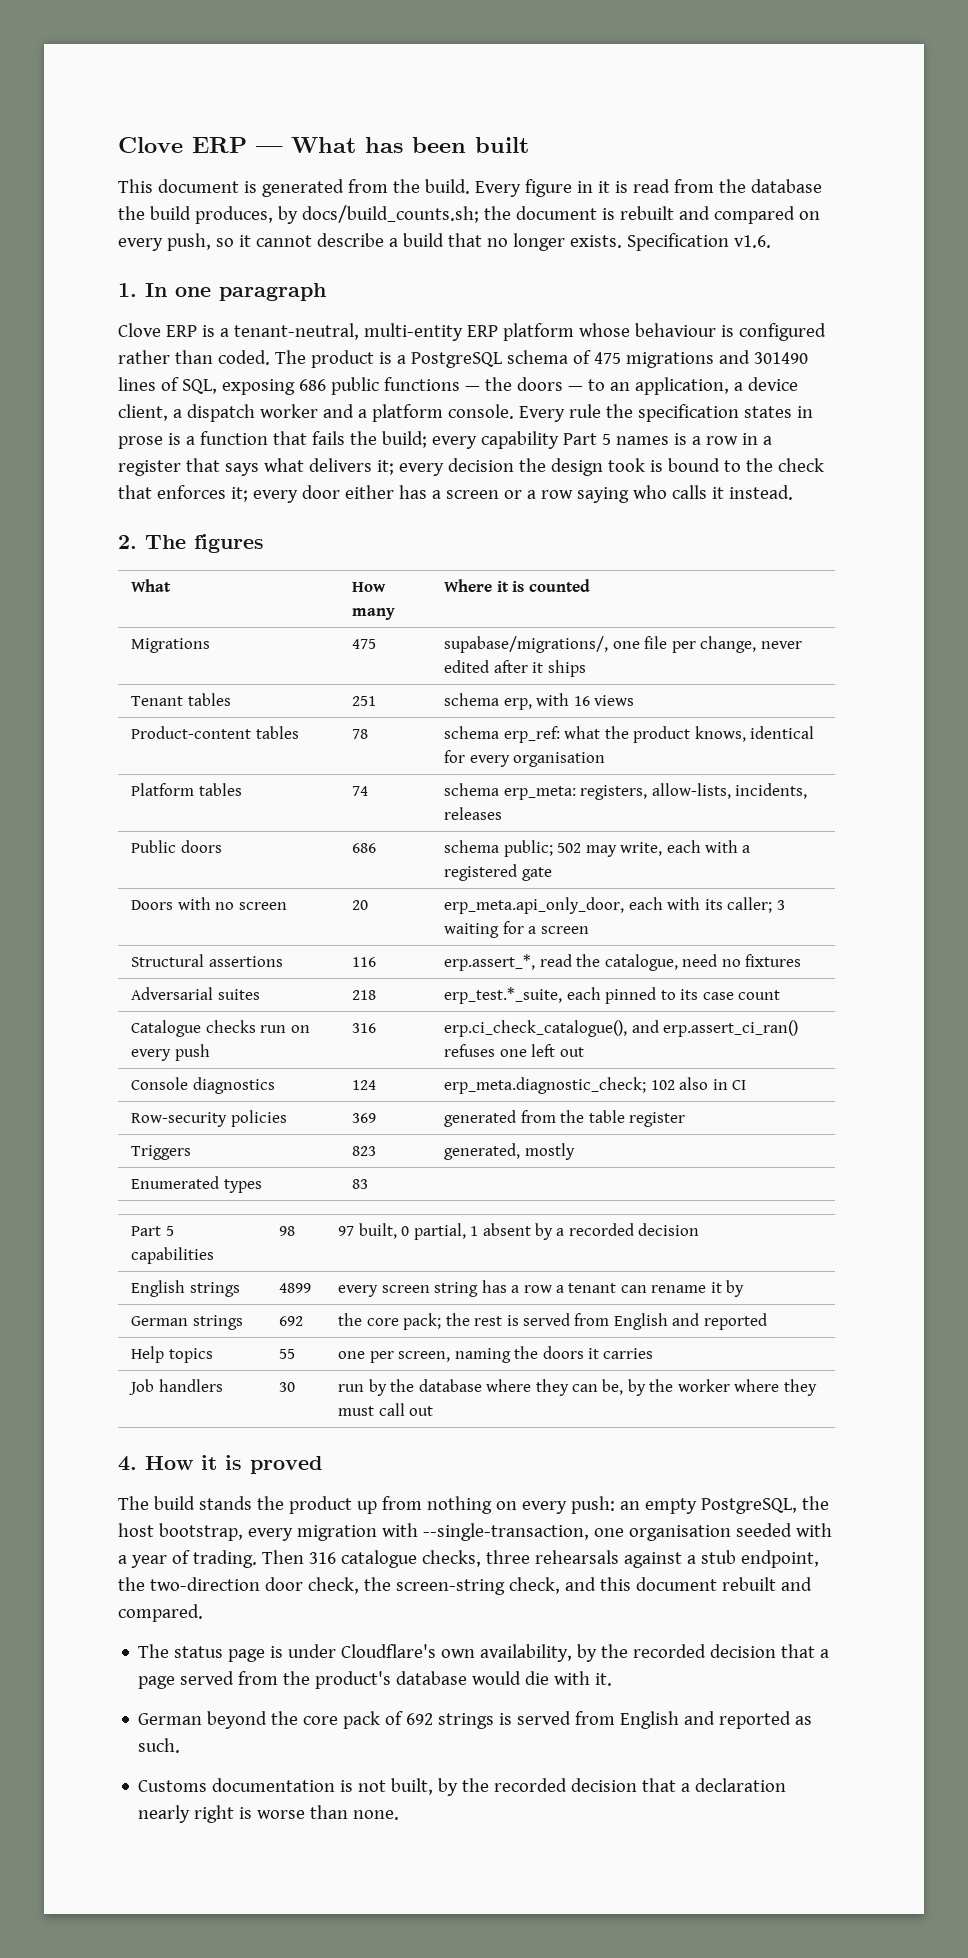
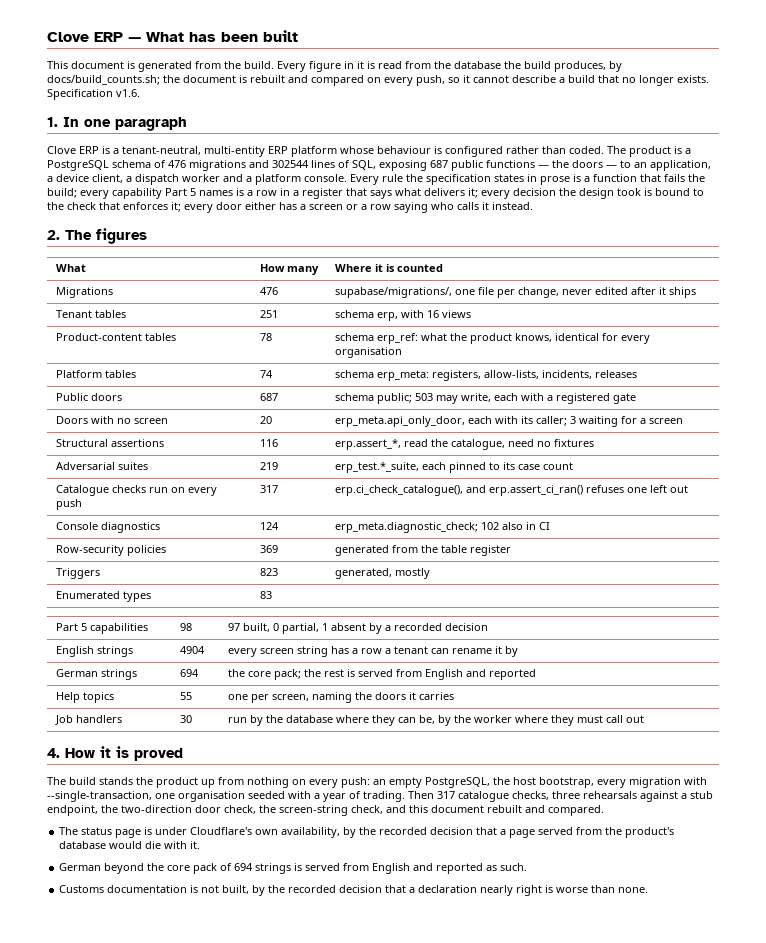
- The product is a PostgreSQL schema of 475 migrations and 301490 lines of SQL, exposing 686 public functions — the doors — to an application, a device client, a dispatch worker and a platform console.
+ The product is a PostgreSQL schema of 476 migrations and 302544 lines of SQL, exposing 687 public functions — the doors — to an application, a device client, a dispatch worker and a platform console.
- Migrations | 475 | supabase/migrations/, one file per change, never edited after it ships
+ Migrations | 476 | supabase/migrations/, one file per change, never edited after it ships
- Public doors | 686 | schema public; 502 may write, each with a registered gate
+ Public doors | 687 | schema public; 503 may write, each with a registered gate
- Adversarial suites | 218 | erp_test.*_suite, each pinned to its case count
+ Adversarial suites | 219 | erp_test.*_suite, each pinned to its case count
- Catalogue checks run on every push | 316 | erp.ci_check_catalogue(), and erp.assert_ci_ran() refuses one left out
+ Catalogue checks run on every push | 317 | erp.ci_check_catalogue(), and erp.assert_ci_ran() refuses one left out
- English strings | 4899 | every screen string has a row a tenant can rename it by
+ English strings | 4904 | every screen string has a row a tenant can rename it by
- German strings | 692 | the core pack; the rest is served from English and reported
+ German strings | 694 | the core pack; the rest is served from English and reported
- Then 316 catalogue checks, three rehearsals against a stub endpoint, the two-direction door check, the screen-string check, and this document rebuilt and compared.
+ Then 317 catalogue checks, three rehearsals against a stub endpoint, the two-direction door check, the screen-string check, and this document rebuilt and compared.
- German beyond the core pack of 692 strings is served from English and reported as such.
+ German beyond the core pack of 694 strings is served from English and reported as such.

